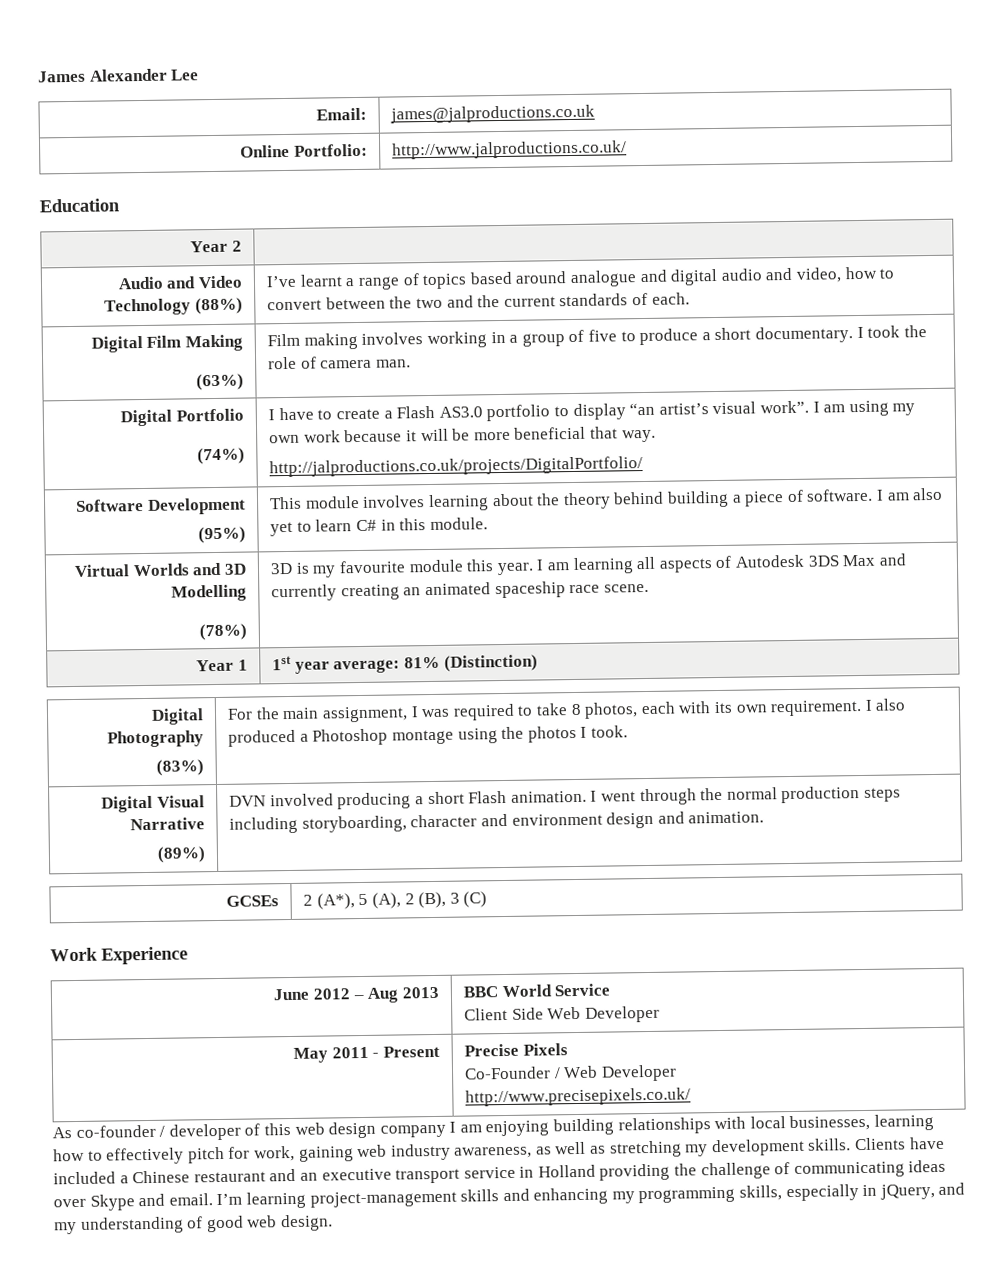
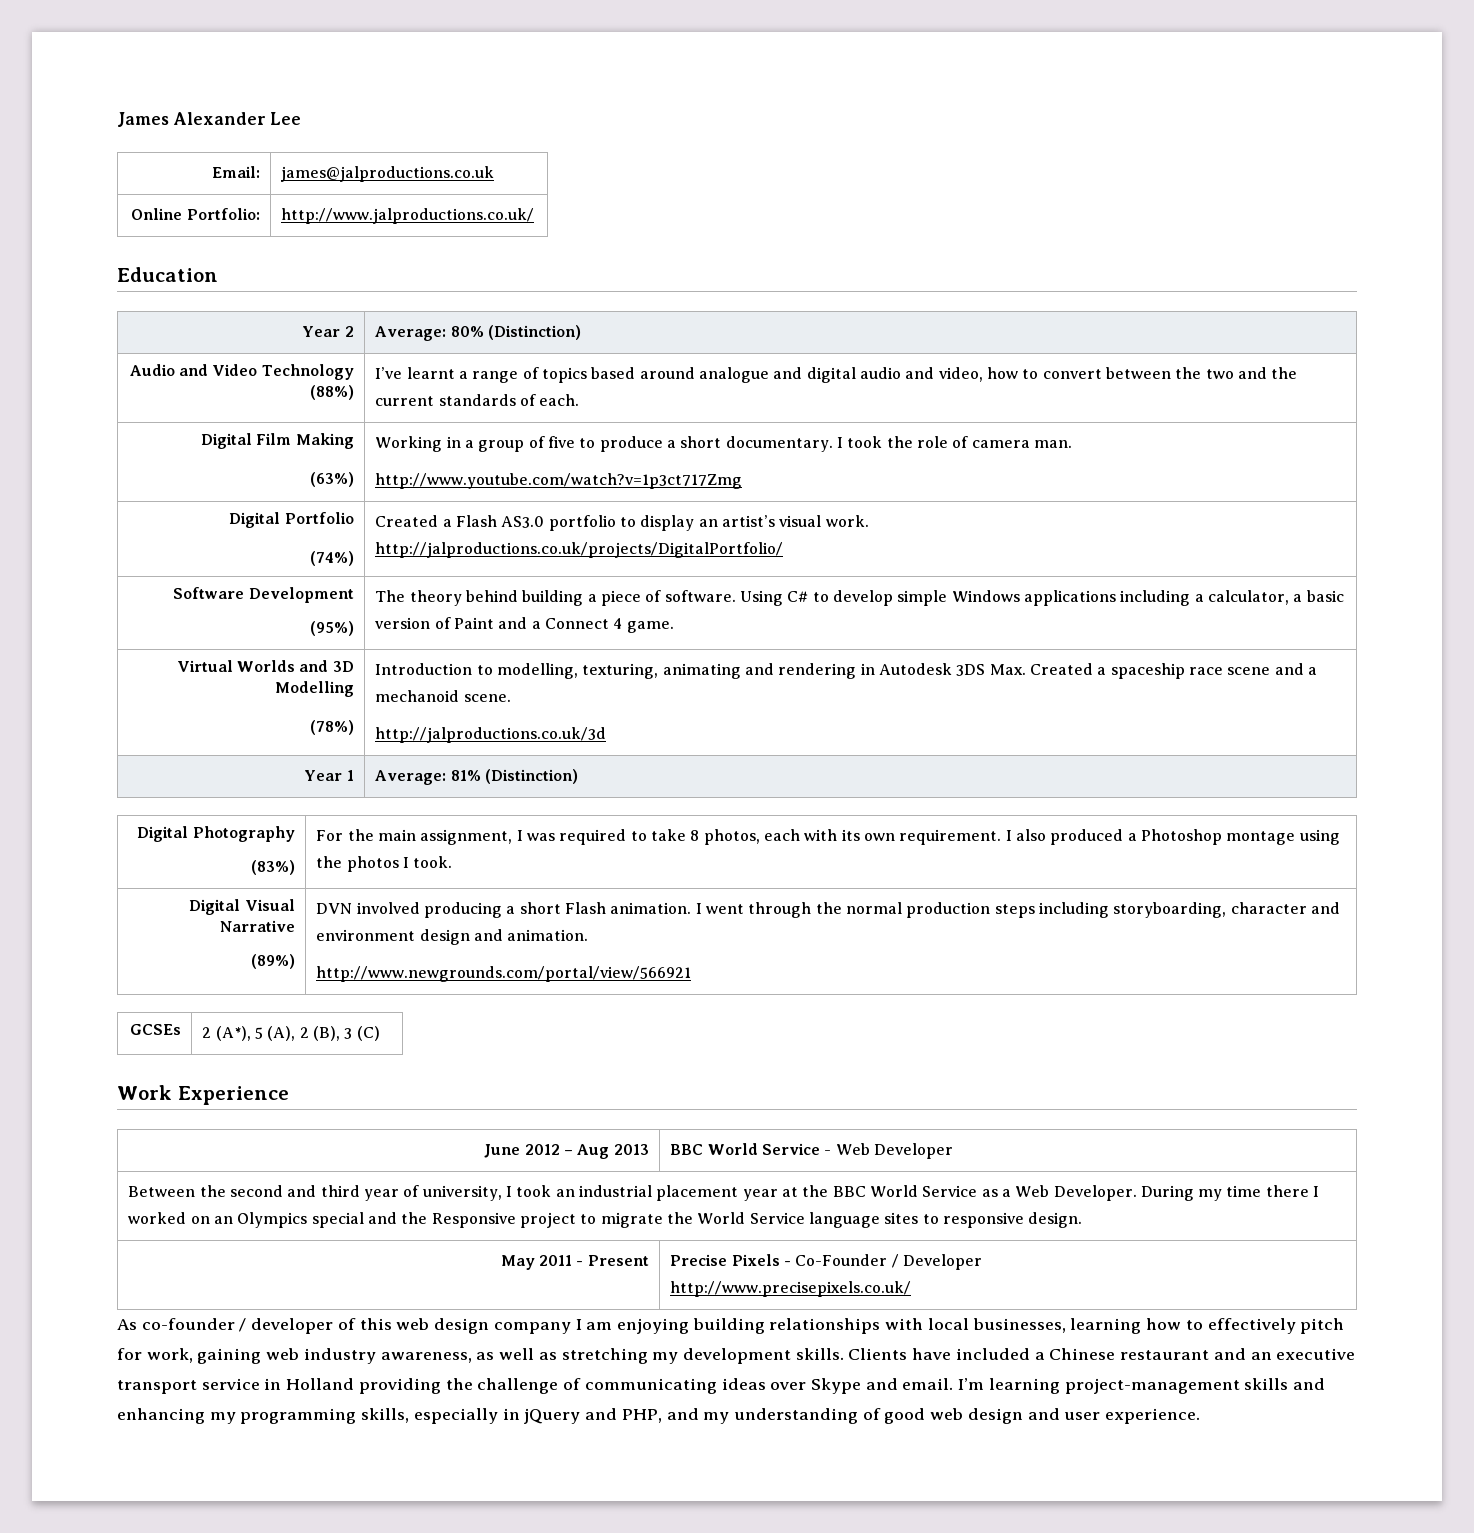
- Year 2 |
+ Year 2 | Average: 80% (Distinction)
  Digital Film Making
- (63%) | Film making involves working in a group of five to produce a short documentary. I took the role of camera man.
+ (63%) | Working in a group of five to produce a short documentary. I took the role of camera man.
+ http://www.youtube.com/watch?v=1p3ct717Zmg
  Digital Portfolio
- (74%) | I have to create a Flash AS3.0 portfolio to display “an artist’s visual work”. I am using my own work because it will be more beneficial that way.
+ (74%) | Created a Flash AS3.0 portfolio to display an artist’s visual work.
  http://jalproductions.co.uk/projects/DigitalPortfolio/
  Software Development
- (95%) | This module involves learning about the theory behind building a piece of software. I am also yet to learn C# in this module.
+ (95%) | The theory behind building a piece of software. Using C# to develop simple Windows applications including a calculator, a basic version of Paint and a Connect 4 game.
  Virtual Worlds and 3D Modelling
- (78%) | 3D is my favourite module this year. I am learning all aspects of Autodesk 3DS Max and currently creating an animated spaceship race scene.
+ (78%) | Introduction to modelling, texturing, animating and rendering in Autodesk 3DS Max. Created a spaceship race scene and a mechanoid scene.
+ http://jalproductions.co.uk/3d
- Year 1 | 1st year average: 81% (Distinction)
+ Year 1 | Average: 81% (Distinction)
  Digital Visual Narrative
  (89%) | DVN involved producing a short Flash animation. I went through the normal production steps including storyboarding, character and environment design and animation.
+ http://www.newgrounds.com/portal/view/566921
- June 2012 – Aug 2013 | BBC World Service
- Client Side Web Developer
+ June 2012 – Aug 2013 | BBC World Service - Web Developer
+ Between the second and third year of university, I took an industrial placement year at the BBC World Service as a Web Developer. During my time there I worked on an Olympics special and the Responsive project to migrate the World Service language sites to responsive design.
- May 2011 - Present | Precise Pixels
- Co-Founder / Web Developer
+ May 2011 - Present | Precise Pixels - Co-Founder / Developer
- I’m learning project-management skills and enhancing my programming skills, especially in jQuery, and my understanding of good web design.
+ I’m learning project-management skills and enhancing my programming skills, especially in jQuery and PHP, and my understanding of good web design and user experience.

